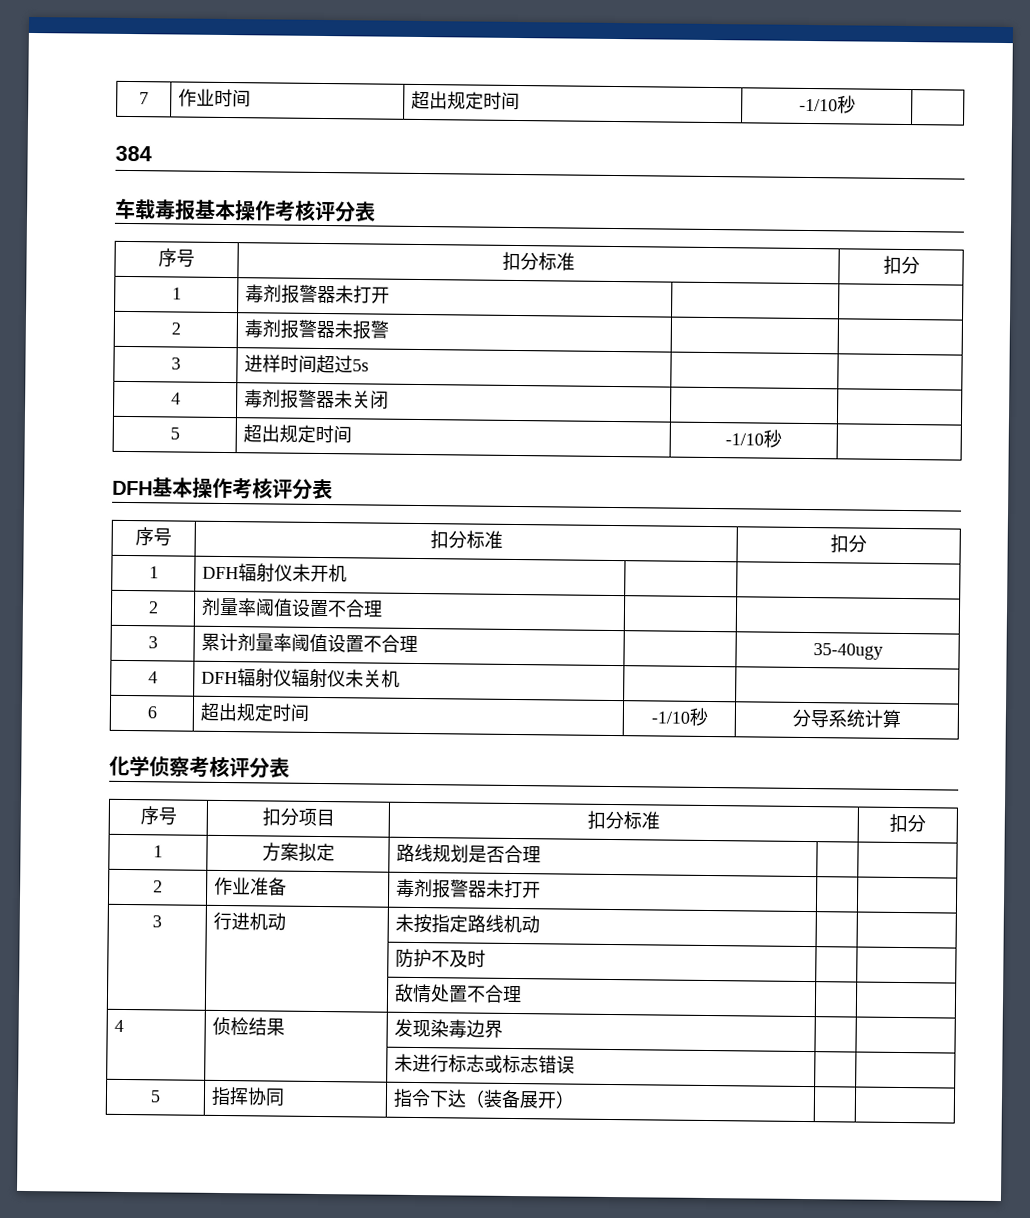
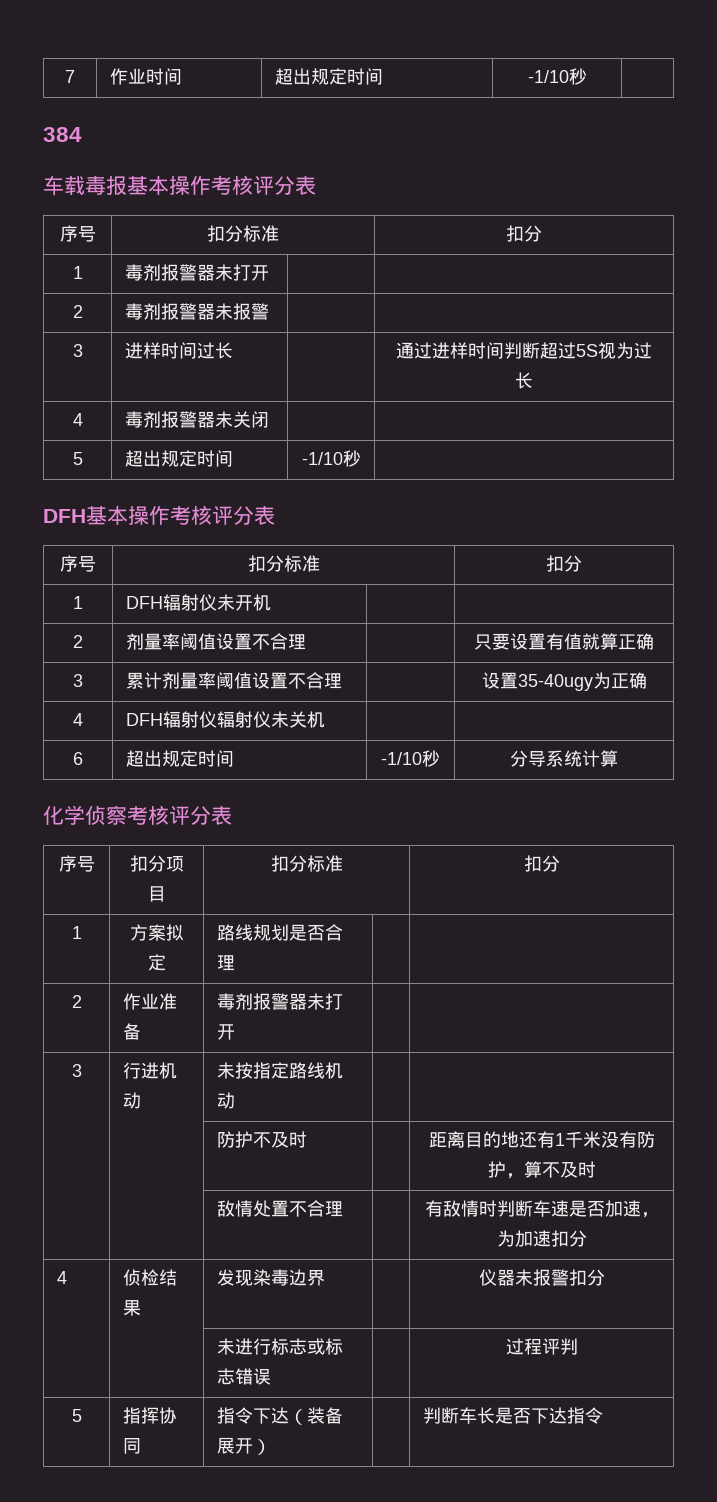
- 3 | 进样时间超过5s | |
+ 3 | 进样时间过长 | | 通过进样时间判断超过5S视为过长
- 2 | 剂量率阈值设置不合理 | |
+ 2 | 剂量率阈值设置不合理 | | 只要设置有值就算正确
- 3 | 累计剂量率阈值设置不合理 | | 35-40ugy
+ 3 | 累计剂量率阈值设置不合理 | | 设置35-40ugy为正确
- | | 防护不及时 | |
- | | 敌情处置不合理 | |
+ | | 防护不及时 | | 距离目的地还有1千米没有防护，算不及时
+ | | 敌情处置不合理 | | 有敌情时判断车速是否加速，为加速扣分
- 4 | 侦检结果 | 发现染毒边界 | |
+ 4 | 侦检结果 | 发现染毒边界 | | 仪器未报警扣分
- | | 未进行标志或标志错误 | |
+ | | 未进行标志或标志错误 | | 过程评判
- 5 | 指挥协同 | 指令下达（装备展开） | |
+ 5 | 指挥协同 | 指令下达（装备展开） | | 判断车长是否下达指令

